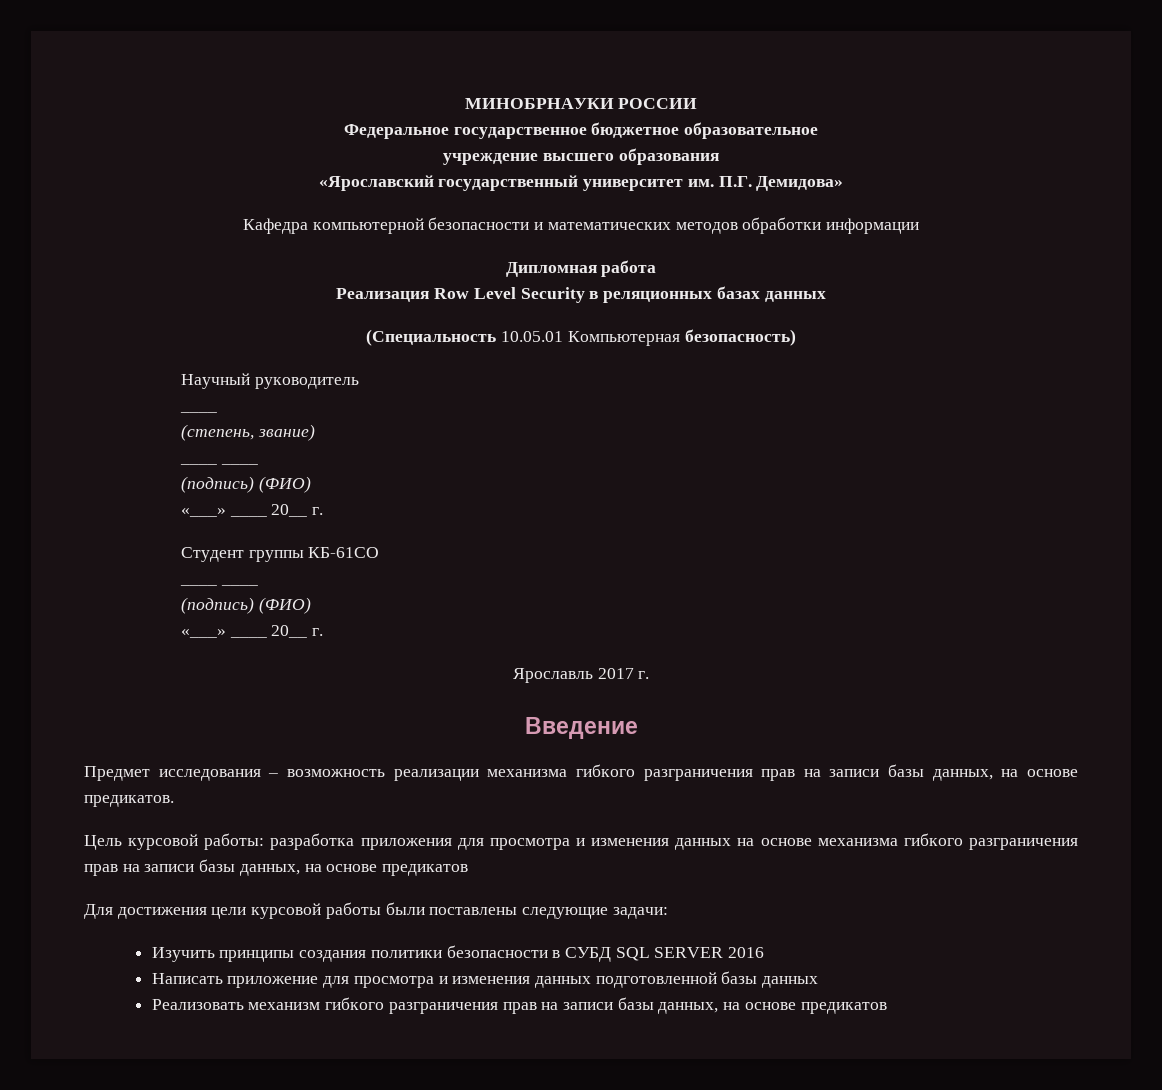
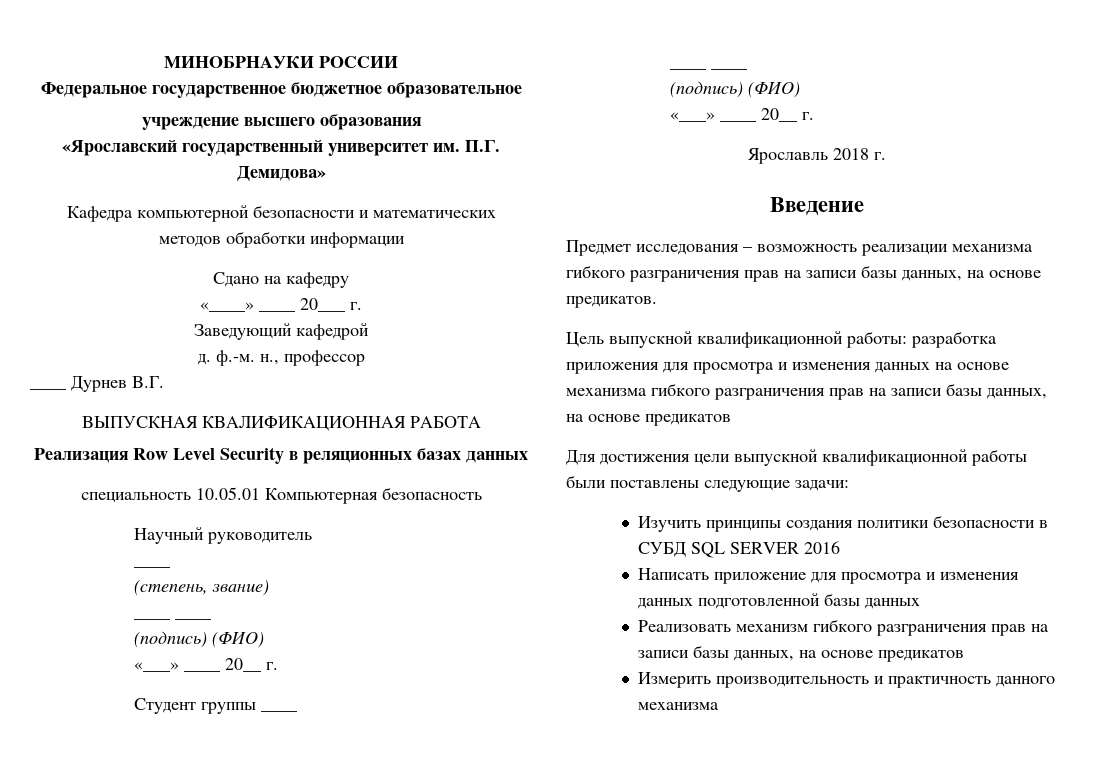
- Кафедра компьютерной безопасности и математических методов обработки информации
+ Кафедра компьютерной безопасности и математических
+ методов обработки информации
- Дипломная работа
+ Сдано на кафедру
+ «____» ____ 20___ г.
+ Заведующий кафедрой
+ д. ф.-м. н., профессор
+ ____ Дурнев В.Г.
+ ВЫПУСКНАЯ КВАЛИФИКАЦИОННАЯ РАБОТА
- (Специальность 10.05.01 Компьютерная безопасность)
+ специальность 10.05.01 Компьютерная безопасность
- Студент группы КБ-61СО
+ Студент группы ____
- Ярославль 2017 г.
+ Ярославль 2018 г.
- Цель курсовой работы: разработка приложения для просмотра и изменения данных на основе механизма гибкого разграничения прав на записи базы данных, на основе предикатов
+ Цель выпускной квалификационной работы: разработка приложения для просмотра и изменения данных на основе механизма гибкого разграничения прав на записи базы данных, на основе предикатов
- Для достижения цели курсовой работы были поставлены следующие задачи:
+ Для достижения цели выпускной квалификационной работы были поставлены следующие задачи:
+ Измерить производительность и практичность данного механизма

